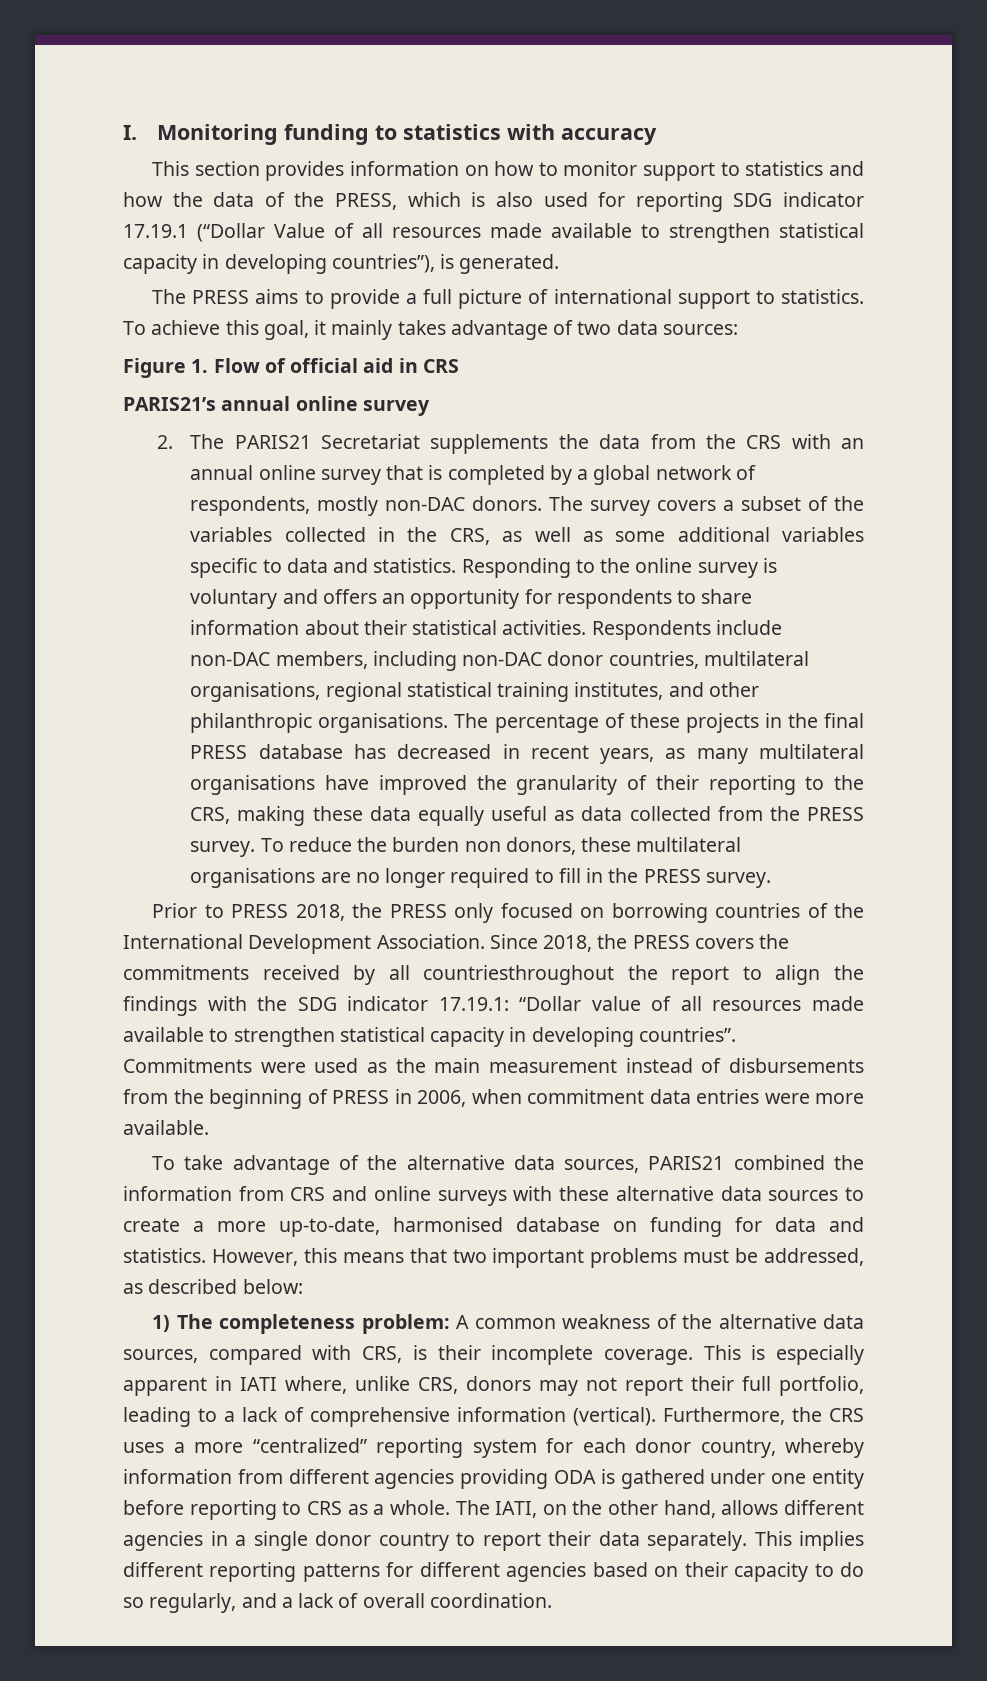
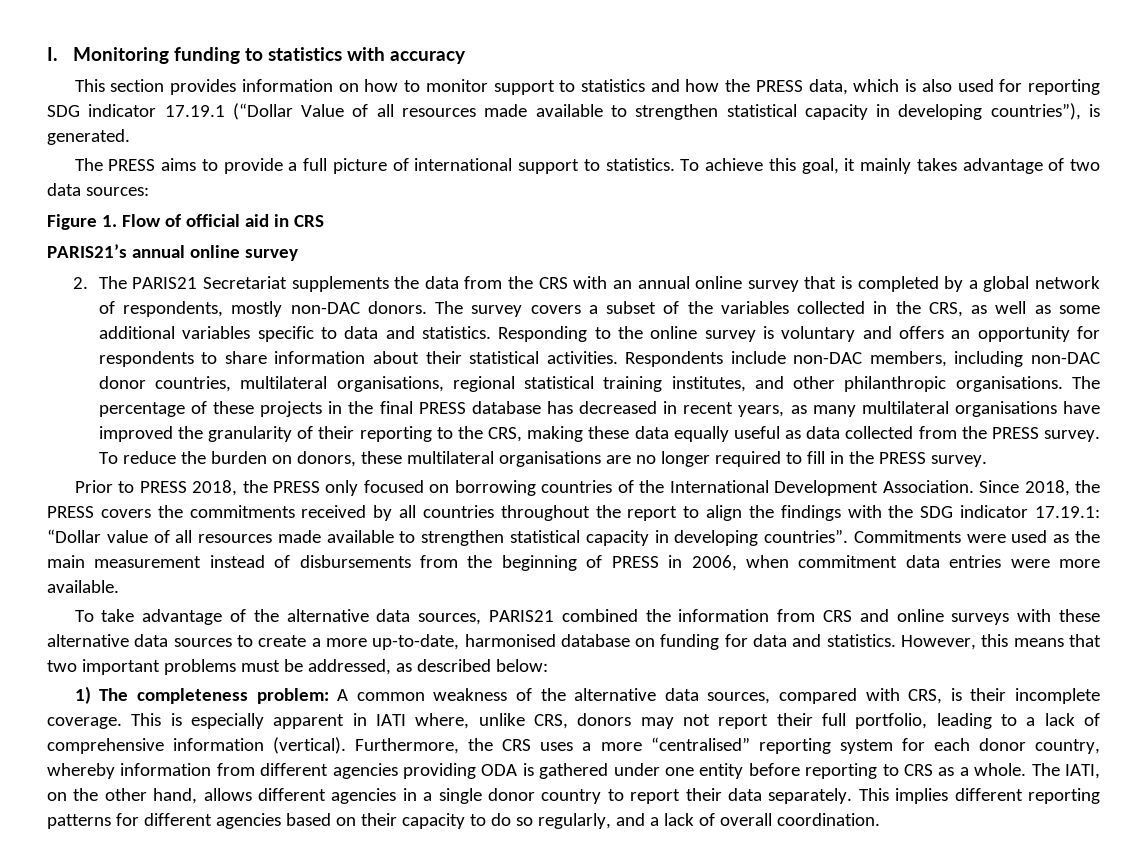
- This section provides information on how to monitor support to statistics and how the data of the PRESS, which is also used for reporting SDG indicator 17.19.1 (“Dollar Value of all resources made available to strengthen statistical capacity in developing countries”), is generated.
+ This section provides information on how to monitor support to statistics and how the PRESS data, which is also used for reporting SDG indicator 17.19.1 (“Dollar Value of all resources made available to strengthen statistical capacity in developing countries”), is generated.
- To reduce the burden non donors, these multilateral organisations are no longer required to fill in the PRESS survey.
+ To reduce the burden on donors, these multilateral organisations are no longer required to fill in the PRESS survey.
- Since 2018, the PRESS covers the commitments received by all countriesthroughout the report to align the findings with the SDG indicator 17.19.1: “Dollar value of all resources made available to strengthen statistical capacity in developing countries”.
+ Since 2018, the PRESS covers the commitments received by all countries throughout the report to align the findings with the SDG indicator 17.19.1: “Dollar value of all resources made available to strengthen statistical capacity in developing countries”.
- Furthermore, the CRS uses a more “centralized” reporting system for each donor country, whereby information from different agencies providing ODA is gathered under one entity before reporting to CRS as a whole.
+ Furthermore, the CRS uses a more “centralised” reporting system for each donor country, whereby information from different agencies providing ODA is gathered under one entity before reporting to CRS as a whole.

